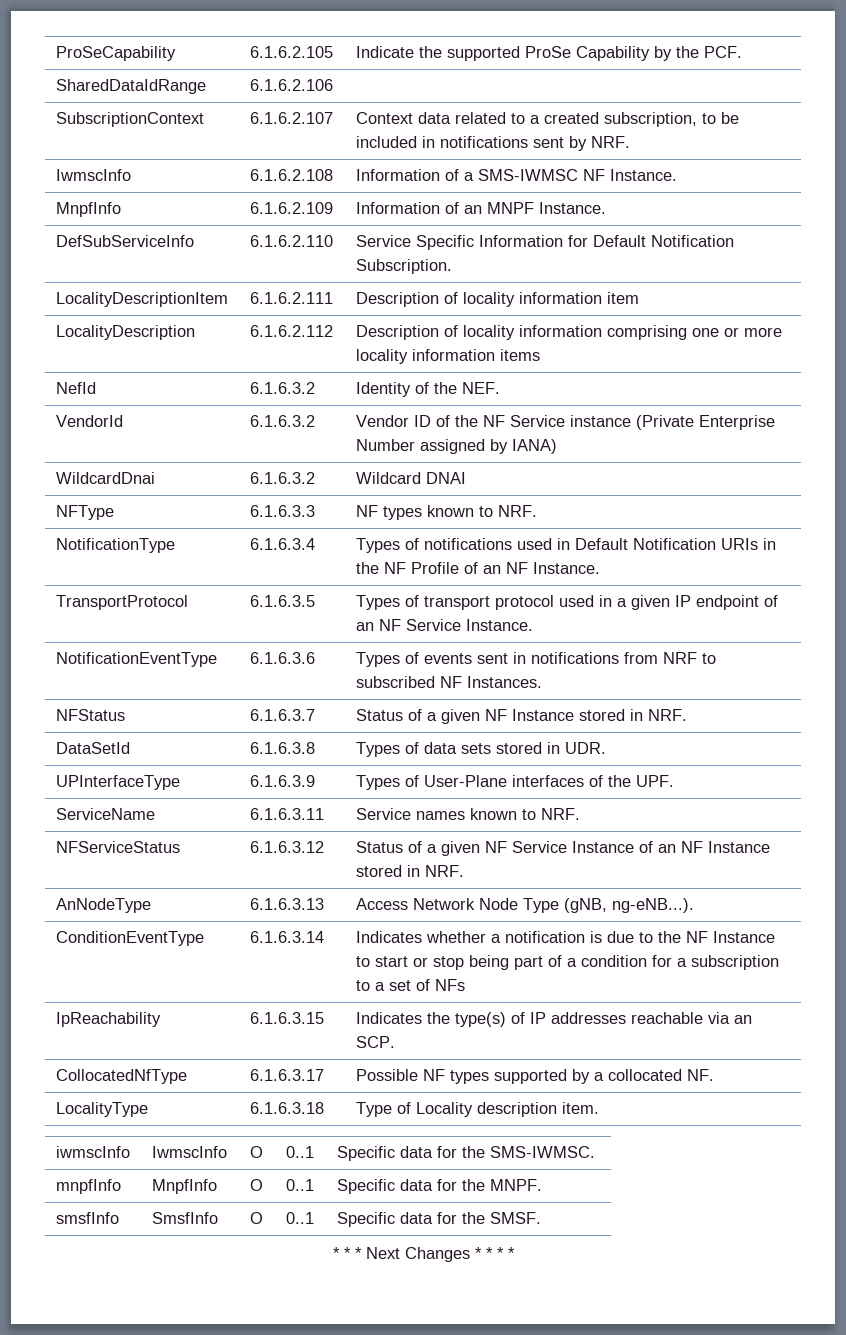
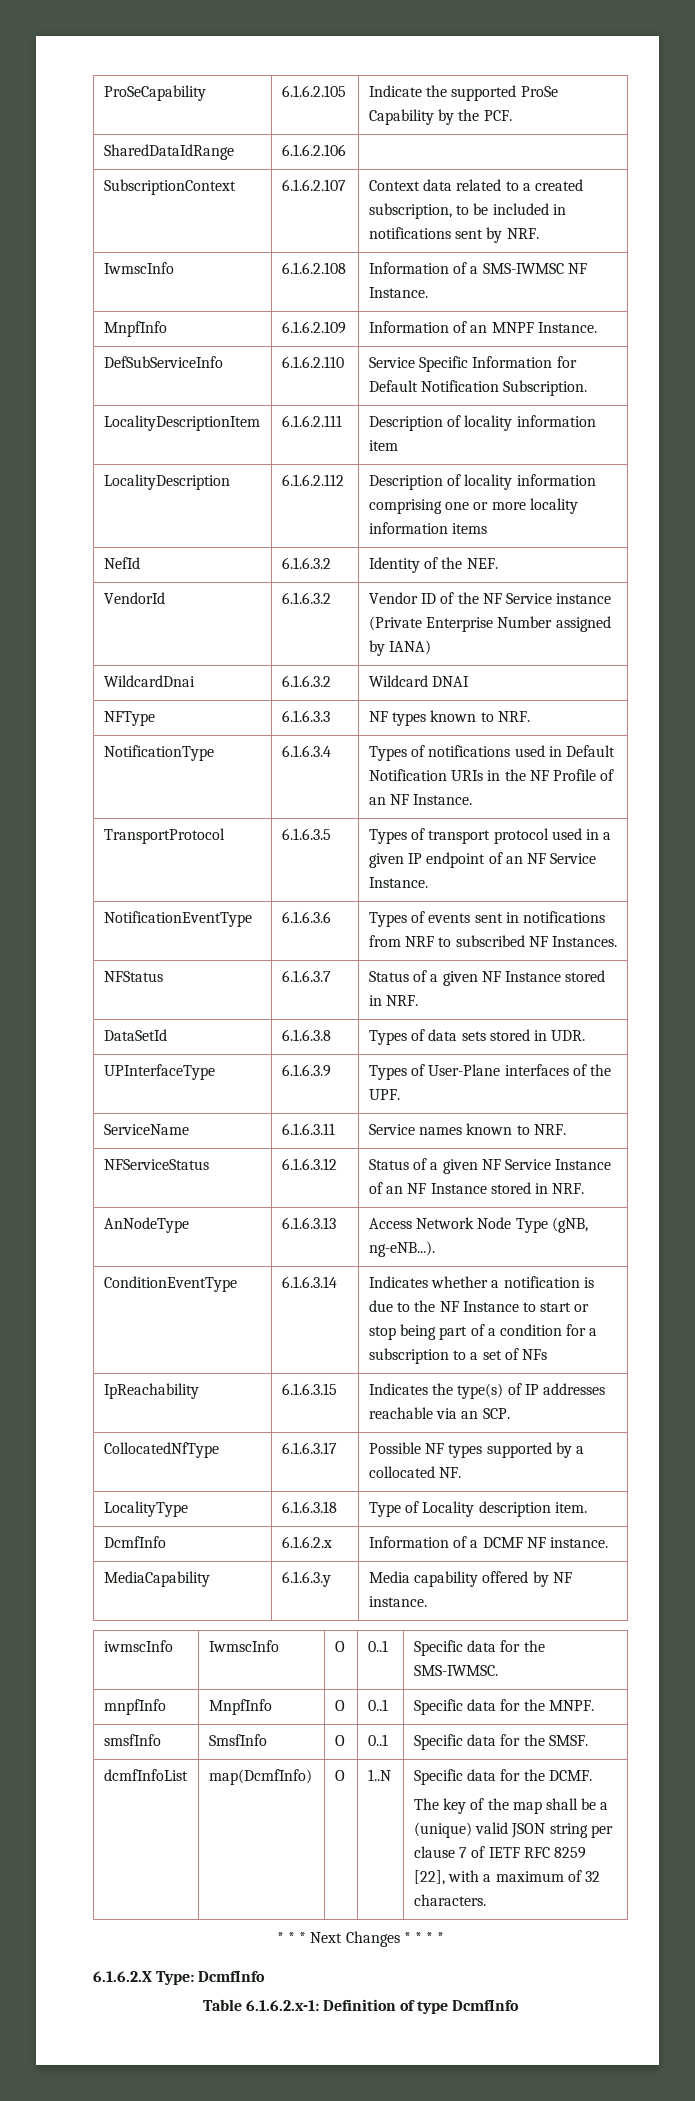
+ DcmfInfo | 6.1.6.2.x | Information of a DCMF NF instance.
+ MediaCapability | 6.1.6.3.y | Media capability offered by NF instance.
+ dcmfInfoList | map(DcmfInfo) | O | 1..N | Specific data for the DCMF.
+ The key of the map shall be a (unique) valid JSON string per clause 7 of IETF RFC 8259 [22], with a maximum of 32 characters.
+ 6.1.6.2.X Type: DcmfInfo
+ Table 6.1.6.2.x-1: Definition of type DcmfInfo

